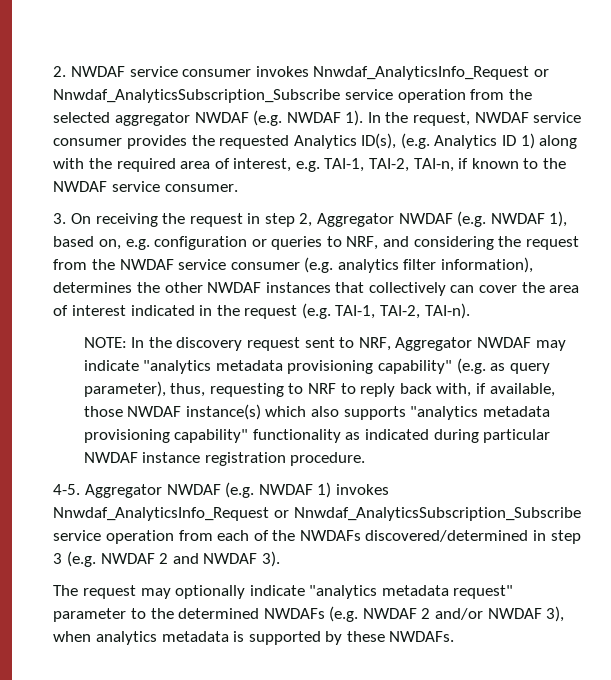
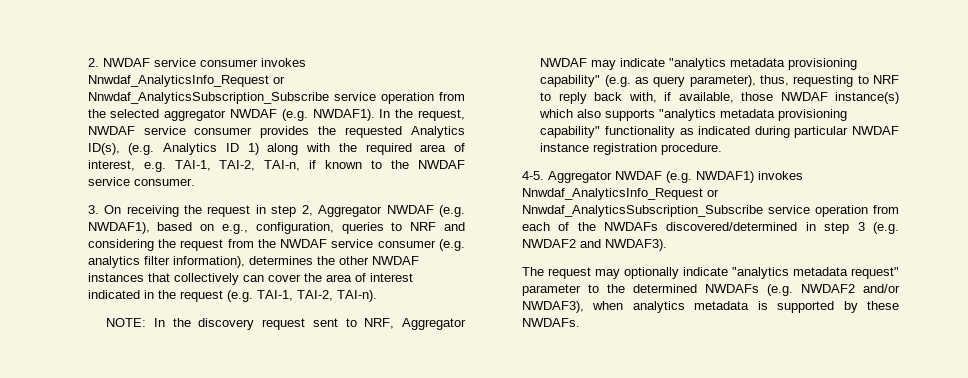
- 2. NWDAF service consumer invokes Nnwdaf_AnalyticsInfo_Request or Nnwdaf_AnalyticsSubscription_Subscribe service operation from the selected aggregator NWDAF (e.g. NWDAF 1).
+ 2. NWDAF service consumer invokes Nnwdaf_AnalyticsInfo_Request or Nnwdaf_AnalyticsSubscription_Subscribe service operation from the selected aggregator NWDAF (e.g. NWDAF1).
- 3. On receiving the request in step 2, Aggregator NWDAF (e.g. NWDAF 1), based on, e.g. configuration or queries to NRF, and considering the request from the NWDAF service consumer (e.g. analytics filter information), determines the other NWDAF instances that collectively can cover the area of interest indicated in the request (e.g. TAI-1, TAI-2, TAI-n).
+ 3. On receiving the request in step 2, Aggregator NWDAF (e.g. NWDAF1), based on e.g., configuration, queries to NRF and considering the request from the NWDAF service consumer (e.g. analytics filter information), determines the other NWDAF instances that collectively can cover the area of interest indicated in the request (e.g. TAI-1, TAI-2, TAI-n).
- Aggregator NWDAF (e.g. NWDAF 1) invokes Nnwdaf_AnalyticsInfo_Request or Nnwdaf_AnalyticsSubscription_Subscribe service operation from each of the NWDAFs discovered/determined in step 3 (e.g. NWDAF 2 and NWDAF 3).
+ Aggregator NWDAF (e.g. NWDAF1) invokes Nnwdaf_AnalyticsInfo_Request or Nnwdaf_AnalyticsSubscription_Subscribe service operation from each of the NWDAFs discovered/determined in step 3 (e.g. NWDAF2 and NWDAF3).
- The request may optionally indicate "analytics metadata request" parameter to the determined NWDAFs (e.g. NWDAF 2 and/or NWDAF 3), when analytics metadata is supported by these NWDAFs.
+ The request may optionally indicate "analytics metadata request" parameter to the determined NWDAFs (e.g. NWDAF2 and/or NWDAF3), when analytics metadata is supported by these NWDAFs.

